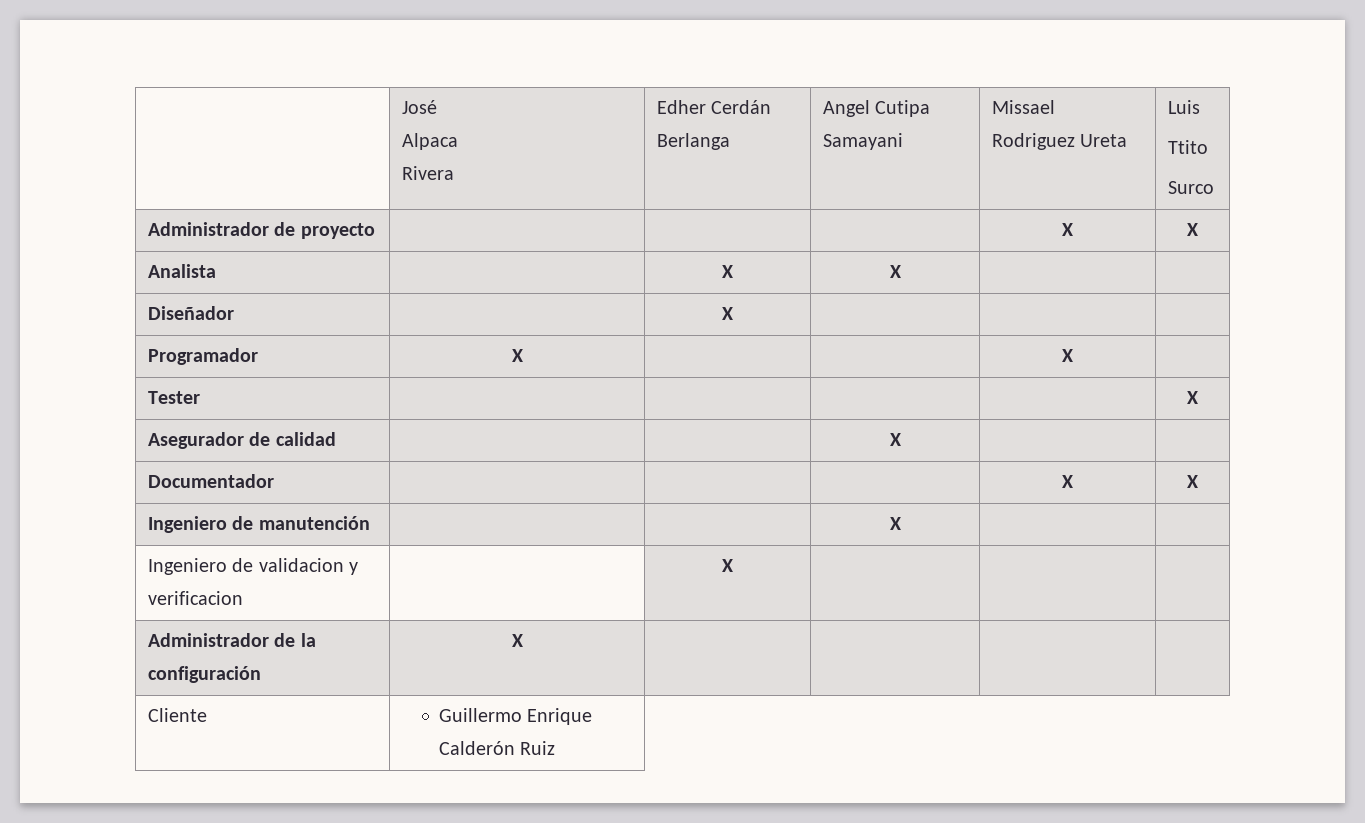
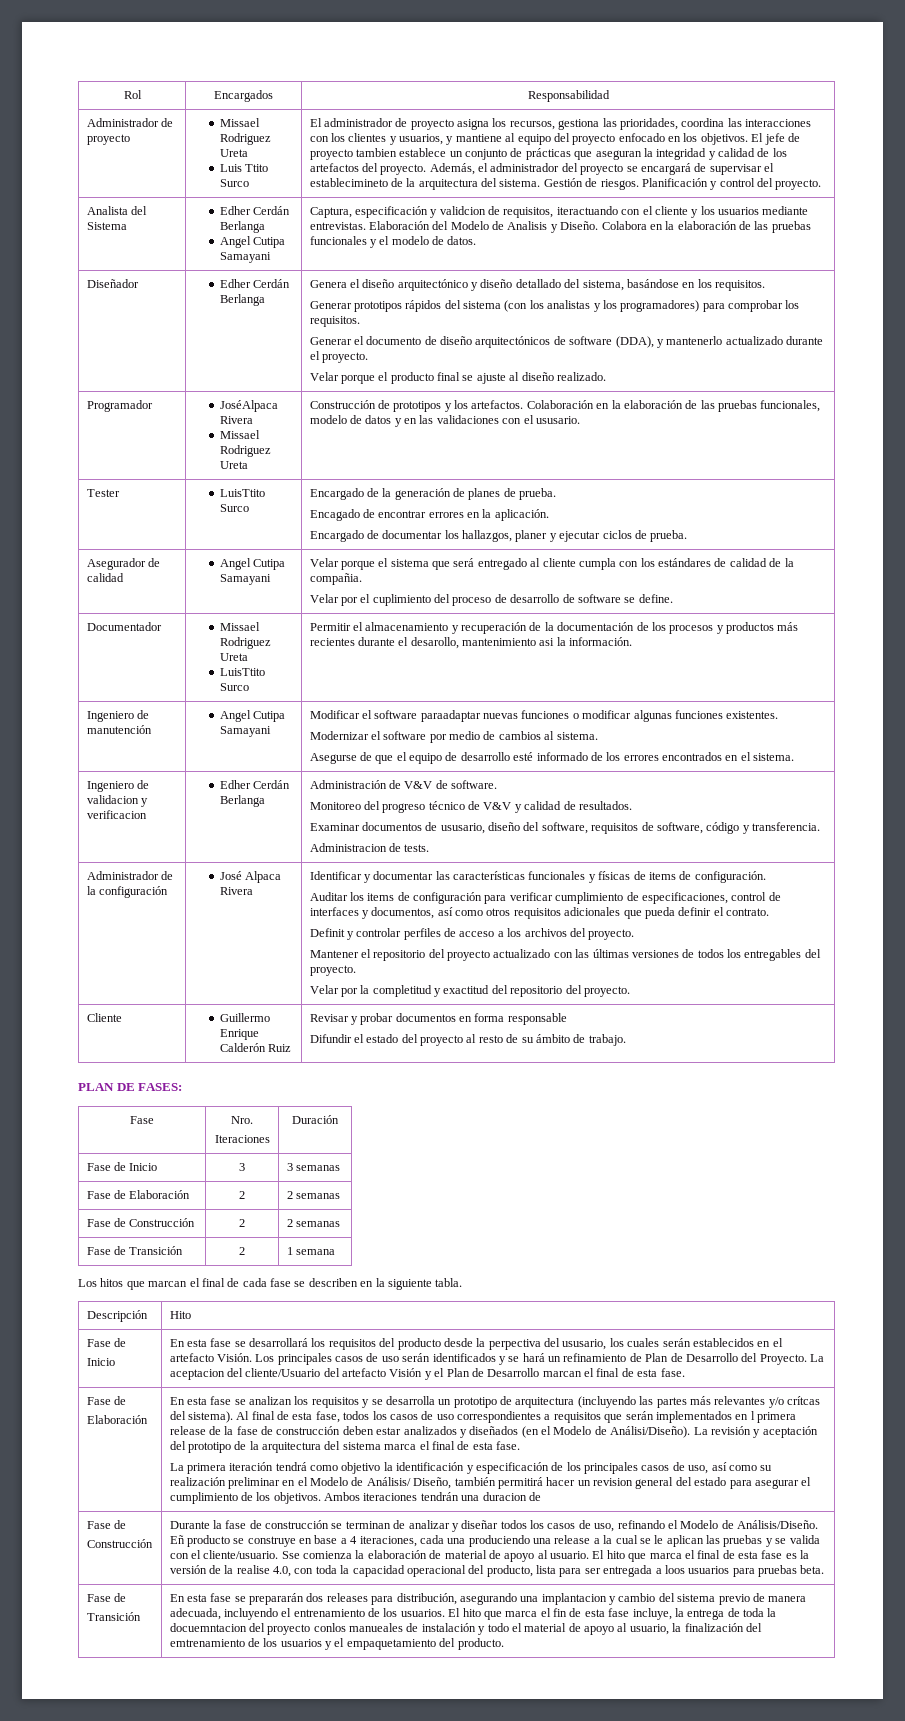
- | José
- Alpaca
- Rivera | Edher Cerdán Berlanga | Angel Cutipa Samayani | Missael Rodriguez Ureta | Luis
- Ttito
- Surco
- Administrador de proyecto | | | | X | X
- Analista | | X | X | |
- Diseñador | | X | | |
- Programador | X | | | X |
- Tester | | | | | X
- Asegurador de calidad | | | X | |
- Documentador | | | | X | X
- Ingeniero de manutención | | | X | |
+ Rol | Encargados | Responsabilidad
+ Administrador de proyecto | Missael Rodriguez Ureta
+ Luis Ttito Surco | El administrador de proyecto asigna los recursos, gestiona las prioridades, coordina las interacciones con los clientes y usuarios, y mantiene al equipo del proyecto enfocado en los objetivos. El jefe de proyecto tambien establece un conjunto de prácticas que aseguran la integridad y calidad de los artefactos del proyecto. Además, el administrador del proyecto se encargará de supervisar el establecimineto de la arquitectura del sistema. Gestión de riesgos. Planificación y control del proyecto.
+ Analista del Sistema | Edher Cerdán Berlanga
+ Angel Cutipa Samayani | Captura, especificación y validcion de requisitos, iteractuando con el cliente y los usuarios mediante entrevistas. Elaboración del Modelo de Analisis y Diseño. Colabora en la elaboración de las pruebas funcionales y el modelo de datos.
+ Diseñador | Edher Cerdán Berlanga | Genera el diseño arquitectónico y diseño detallado del sistema, basándose en los requisitos.
+ Generar prototipos rápidos del sistema (con los analistas y los programadores) para comprobar los requisitos.
+ Generar el documento de diseño arquitectónicos de software (DDA), y mantenerlo actualizado durante el proyecto.
+ Velar porque el producto final se ajuste al diseño realizado.
+ Programador | JoséAlpaca Rivera
+ Missael Rodriguez Ureta | Construcción de prototipos y los artefactos. Colaboración en la elaboración de las pruebas funcionales, modelo de datos y en las validaciones con el ususario.
+ Tester | LuisTtito Surco | Encargado de la generación de planes de prueba.
+ Encagado de encontrar errores en la aplicación.
+ Encargado de documentar los hallazgos, planer y ejecutar ciclos de prueba.
+ Asegurador de calidad | Angel Cutipa Samayani | Velar porque el sistema que será entregado al cliente cumpla con los estándares de calidad de la compañia.
+ Velar por el cuplimiento del proceso de desarrollo de software se define.
+ Documentador | Missael Rodriguez Ureta
+ LuisTtito Surco | Permitir el almacenamiento y recuperación de la documentación de los procesos y productos más recientes durante el desarollo, mantenimiento asi la información.
+ Ingeniero de manutención | Angel Cutipa Samayani | Modificar el software paraadaptar nuevas funciones o modificar algunas funciones existentes.
+ Modernizar el software por medio de cambios al sistema.
+ Asegurse de que el equipo de desarrollo esté informado de los errores encontrados en el sistema.
- Ingeniero de validacion y verificacion | | X | | |
- Administrador de la configuración | X | | | |
+ Ingeniero de validacion y verificacion | Edher Cerdán Berlanga | Administración de V&V de software.
+ Monitoreo del progreso técnico de V&V y calidad de resultados.
+ Examinar documentos de ususario, diseño del software, requisitos de software, código y transferencia.
+ Administracion de tests.
+ Administrador de la configuración | José Alpaca Rivera | Identificar y documentar las características funcionales y físicas de items de configuración.
+ Auditar los items de configuración para verificar cumplimiento de especificaciones, control de interfaces y documentos, así como otros requisitos adicionales que pueda definir el contrato.
+ Definit y controlar perfiles de acceso a los archivos del proyecto.
+ Mantener el repositorio del proyecto actualizado con las últimas versiones de todos los entregables del proyecto.
+ Velar por la completitud y exactitud del repositorio del proyecto.
- Cliente | Guillermo Enrique Calderón Ruiz
+ Cliente | Guillermo Enrique Calderón Ruiz | Revisar y probar documentos en forma responsable
+ Difundir el estado del proyecto al resto de su ámbito de trabajo.
+ PLAN DE FASES:
+ Fase | Nro.
+ Iteraciones | Duración
+ Fase de Inicio | 3 | 3 semanas
+ Fase de Elaboración | 2 | 2 semanas
+ Fase de Construcción | 2 | 2 semanas
+ Fase de Transición | 2 | 1 semana
+ Los hitos que marcan el final de cada fase se describen en la siguiente tabla.
+ Descripción | Hito
+ Fase de
+ Inicio | En esta fase se desarrollará los requisitos del producto desde la perpectiva del ususario, los cuales serán establecidos en el artefacto Visión. Los principales casos de uso serán identificados y se hará un refinamiento de Plan de Desarrollo del Proyecto. La aceptacion del cliente/Usuario del artefacto Visión y el Plan de Desarrollo marcan el final de esta fase.
+ Fase de
+ Elaboración | En esta fase se analizan los requisitos y se desarrolla un prototipo de arquitectura (incluyendo las partes más relevantes y/o crítcas del sistema). Al final de esta fase, todos los casos de uso correspondientes a requisitos que serán implementados en l primera release de la fase de construcción deben estar analizados y diseñados (en el Modelo de Análisi/Diseño). La revisión y aceptación del prototipo de la arquitectura del sistema marca el final de esta fase.
+ La primera iteración tendrá como objetivo la identificación y especificación de los principales casos de uso, así como su realización preliminar en el Modelo de Análisis/ Diseño, también permitirá hacer un revision general del estado para asegurar el cumplimiento de los objetivos. Ambos iteraciones tendrán una duracion de
+ Fase de
+ Construcción | Durante la fase de construcción se terminan de analizar y diseñar todos los casos de uso, refinando el Modelo de Análisis/Diseño. Eñ producto se construye en base a 4 iteraciones, cada una produciendo una release a la cual se le aplican las pruebas y se valida con el cliente/usuario. Sse comienza la elaboración de material de apoyo al usuario. El hito que marca el final de esta fase es la versión de la realise 4.0, con toda la capacidad operacional del producto, lista para ser entregada a loos usuarios para pruebas beta.
+ Fase de
+ Transición | En esta fase se prepararán dos releases para distribución, asegurando una implantacion y cambio del sistema previo de manera adecuada, incluyendo el entrenamiento de los usuarios. El hito que marca el fin de esta fase incluye, la entrega de toda la docuemntacion del proyecto conlos manueales de instalación y todo el material de apoyo al usuario, la finalización del emtrenamiento de los usuarios y el empaquetamiento del producto.

